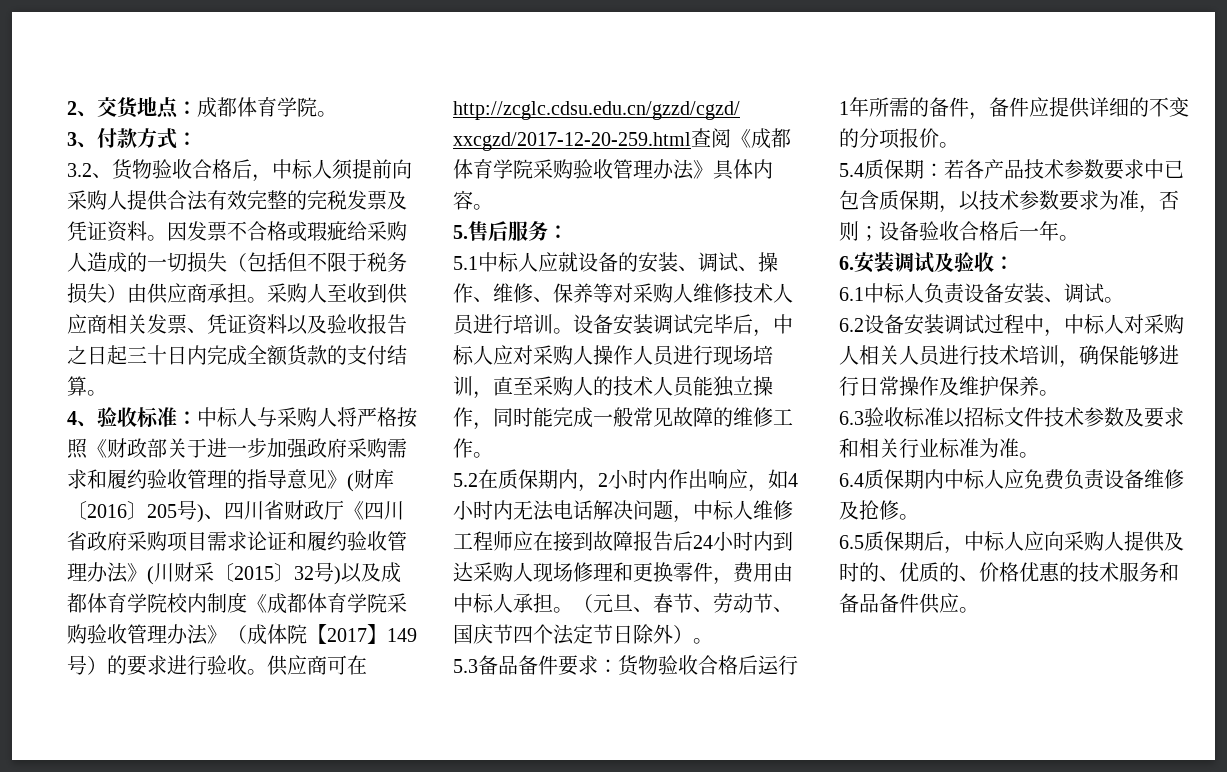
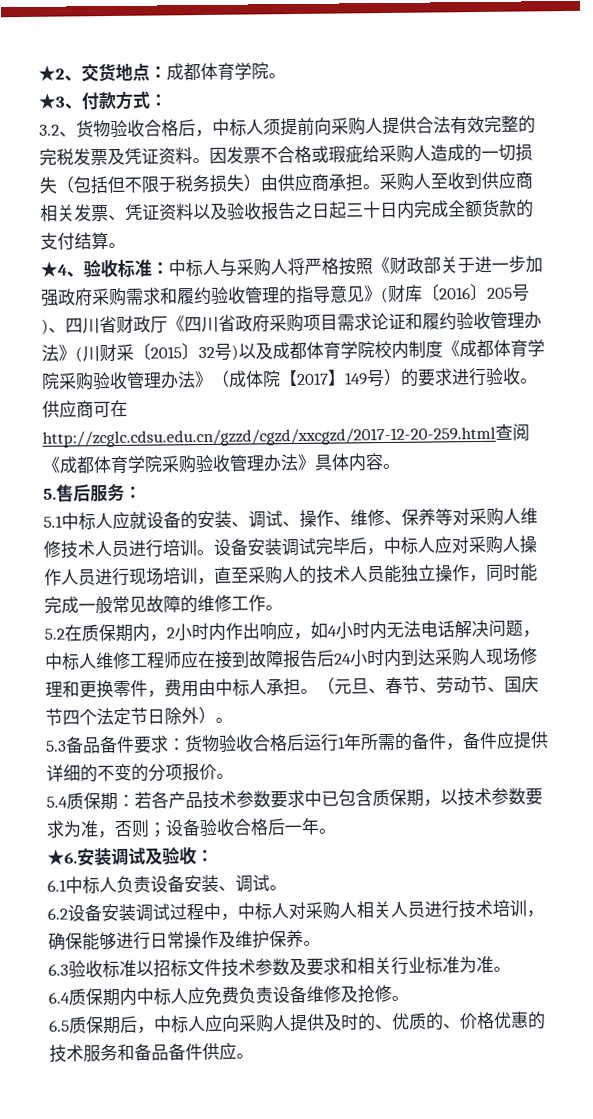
- 2、交货地点：成都体育学院。
+ ★2、交货地点：成都体育学院。
- 3、付款方式：
+ ★3、付款方式：
- 4、验收标准：
+ ★4、验收标准：
- 6.安装调试及验收：
+ ★6.安装调试及验收：

